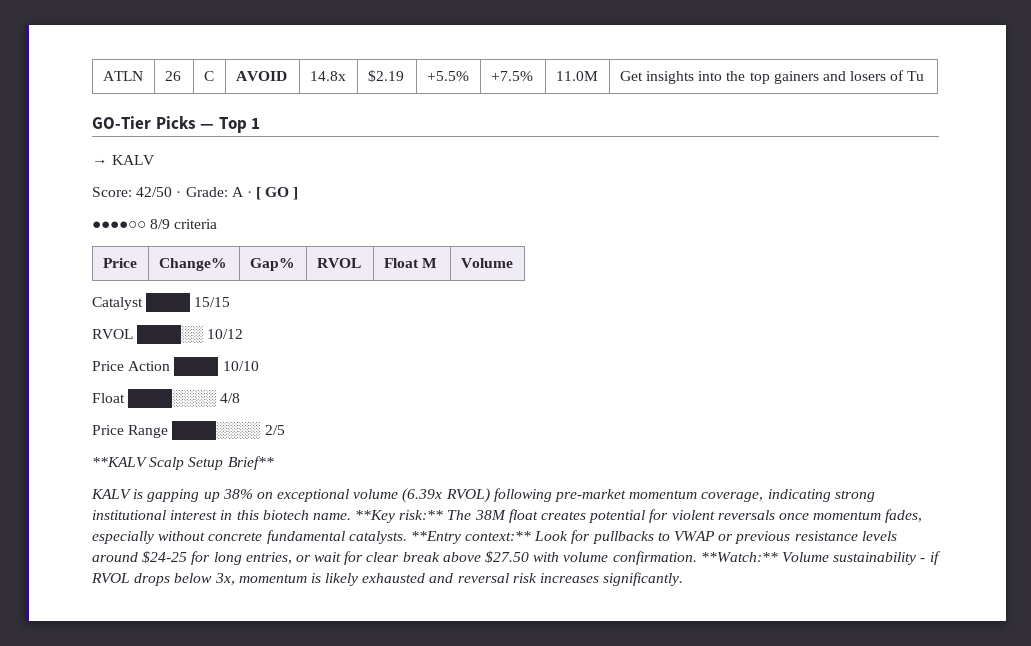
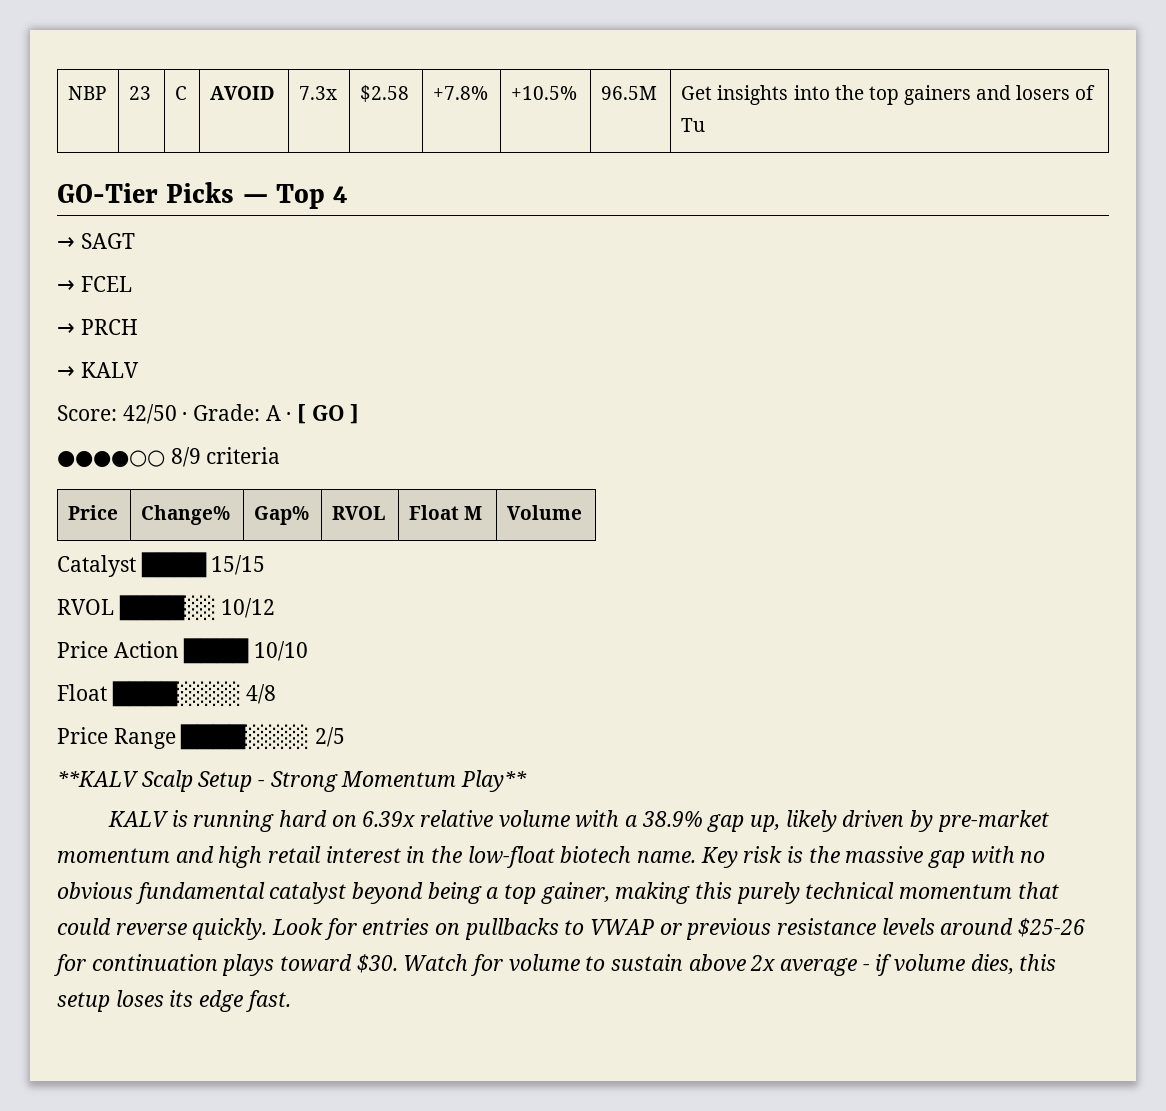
- ATLN | 26 | C | AVOID | 14.8x | $2.19 | +5.5% | +7.5% | 11.0M | Get insights into the top gainers and losers of Tu
+ NBP | 23 | C | AVOID | 7.3x | $2.58 | +7.8% | +10.5% | 96.5M | Get insights into the top gainers and losers of Tu
- GO-Tier Picks — Top 1
+ GO-Tier Picks — Top 4
+ → SAGT
+ → FCEL
+ → PRCH
- **KALV Scalp Setup Brief**
- KALV is gapping up 38% on exceptional volume (6.39x RVOL) following pre-market momentum coverage, indicating strong institutional interest in this biotech name. **Key risk:** The 38M float creates potential for violent reversals once momentum fades, especially without concrete fundamental catalysts. **Entry context:** Look for pullbacks to VWAP or previous resistance levels around $24-25 for long entries, or wait for clear break above $27.50 with volume confirmation. **Watch:** Volume sustainability - if RVOL drops below 3x, momentum is likely exhausted and reversal risk increases significantly.
+ **KALV Scalp Setup - Strong Momentum Play**
+ KALV is running hard on 6.39x relative volume with a 38.9% gap up, likely driven by pre-market momentum and high retail interest in the low-float biotech name. Key risk is the massive gap with no obvious fundamental catalyst beyond being a top gainer, making this purely technical momentum that could reverse quickly. Look for entries on pullbacks to VWAP or previous resistance levels around $25-26 for continuation plays toward $30. Watch for volume to sustain above 2x average - if volume dies, this setup loses its edge fast.

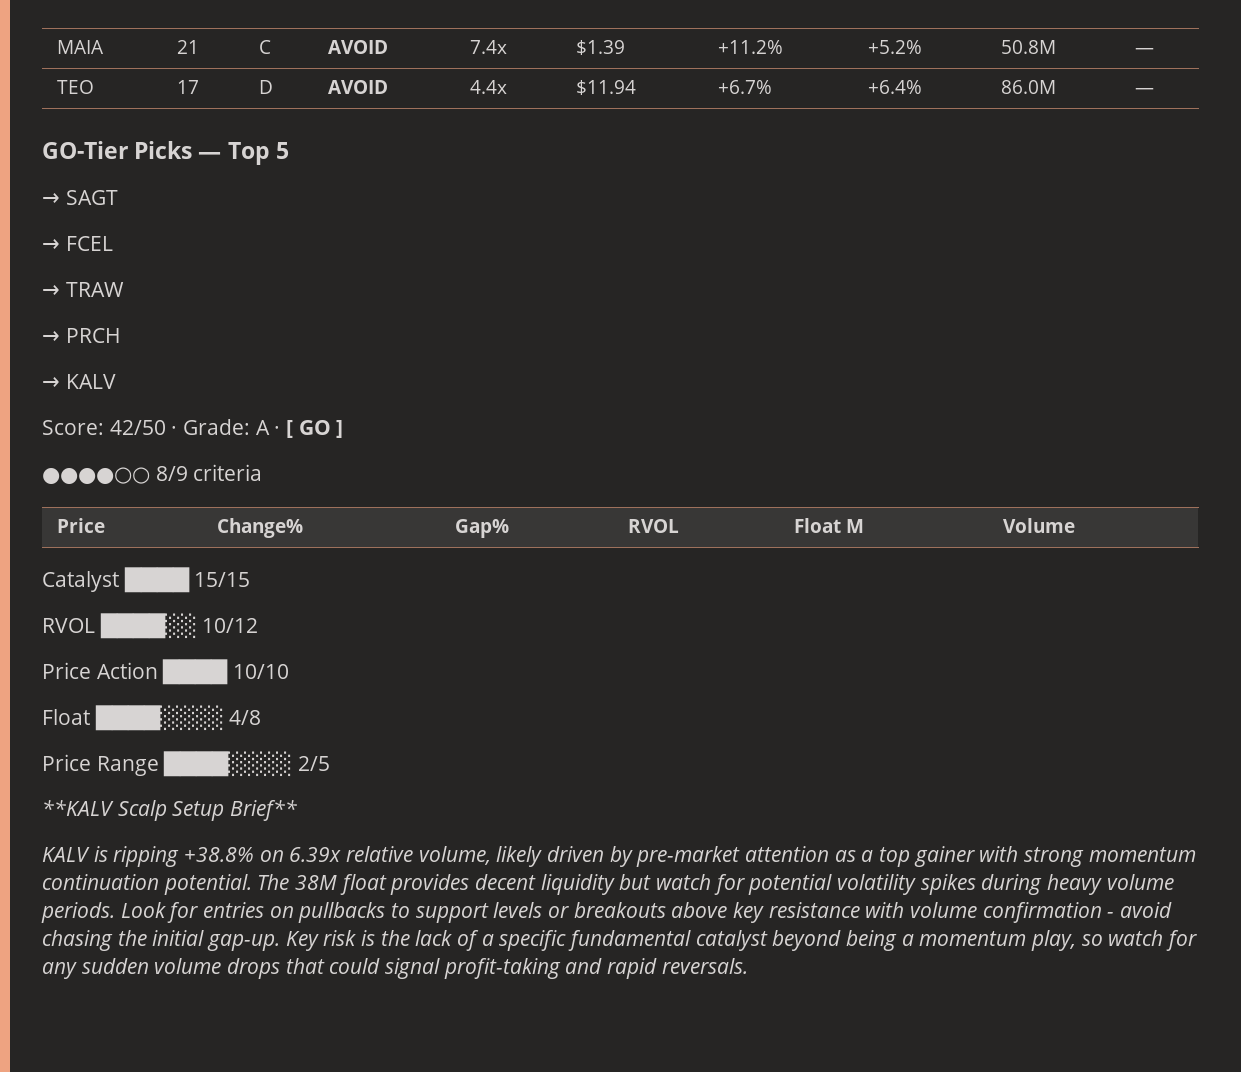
- NBP | 23 | C | AVOID | 7.3x | $2.58 | +7.8% | +10.5% | 96.5M | Get insights into the top gainers and losers of Tu
+ MAIA | 21 | C | AVOID | 7.4x | $1.39 | +11.2% | +5.2% | 50.8M | —
+ TEO | 17 | D | AVOID | 4.4x | $11.94 | +6.7% | +6.4% | 86.0M | —
- GO-Tier Picks — Top 4
+ GO-Tier Picks — Top 5
+ → TRAW
- **KALV Scalp Setup - Strong Momentum Play**
+ **KALV Scalp Setup Brief**
- KALV is running hard on 6.39x relative volume with a 38.9% gap up, likely driven by pre-market momentum and high retail interest in the low-float biotech name. Key risk is the massive gap with no obvious fundamental catalyst beyond being a top gainer, making this purely technical momentum that could reverse quickly.
+ KALV is ripping +38.8% on 6.39x relative volume, likely driven by pre-market attention as a top gainer with strong momentum continuation potential. The 38M float provides decent liquidity but watch for potential volatility spikes during heavy volume periods.
- Look for entries on pullbacks to VWAP or previous resistance levels around $25-26 for continuation plays toward $30. Watch for volume to sustain above 2x average - if volume dies, this setup loses its edge fast.
+ Look for entries on pullbacks to support levels or breakouts above key resistance with volume confirmation - avoid chasing the initial gap-up. Key risk is the lack of a specific fundamental catalyst beyond being a momentum play, so watch for any sudden volume drops that could signal profit-taking and rapid reversals.

